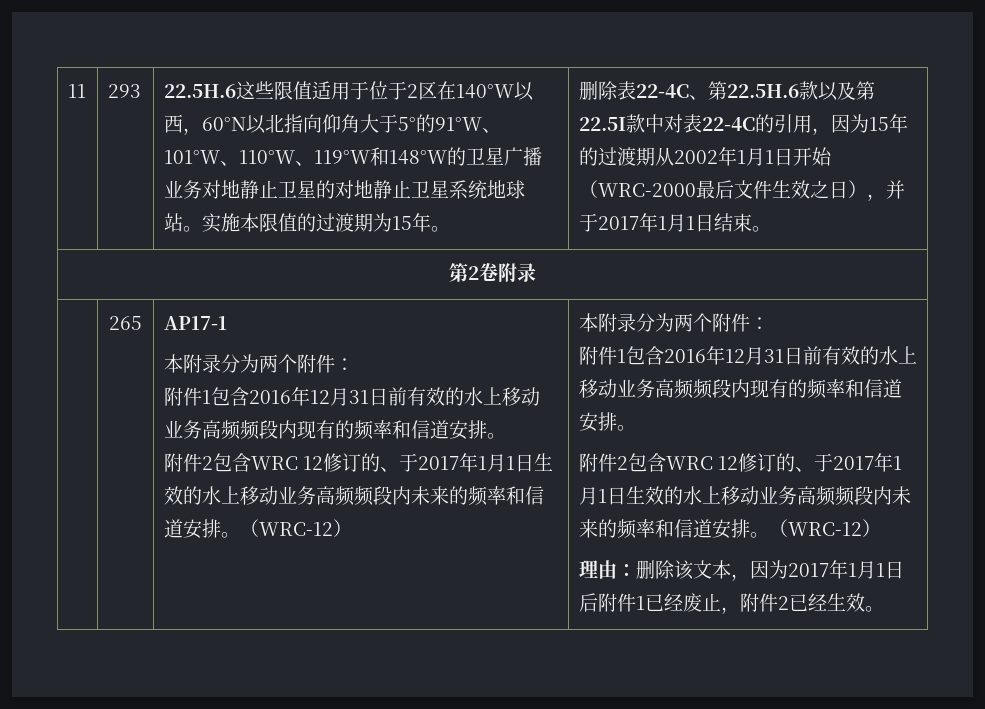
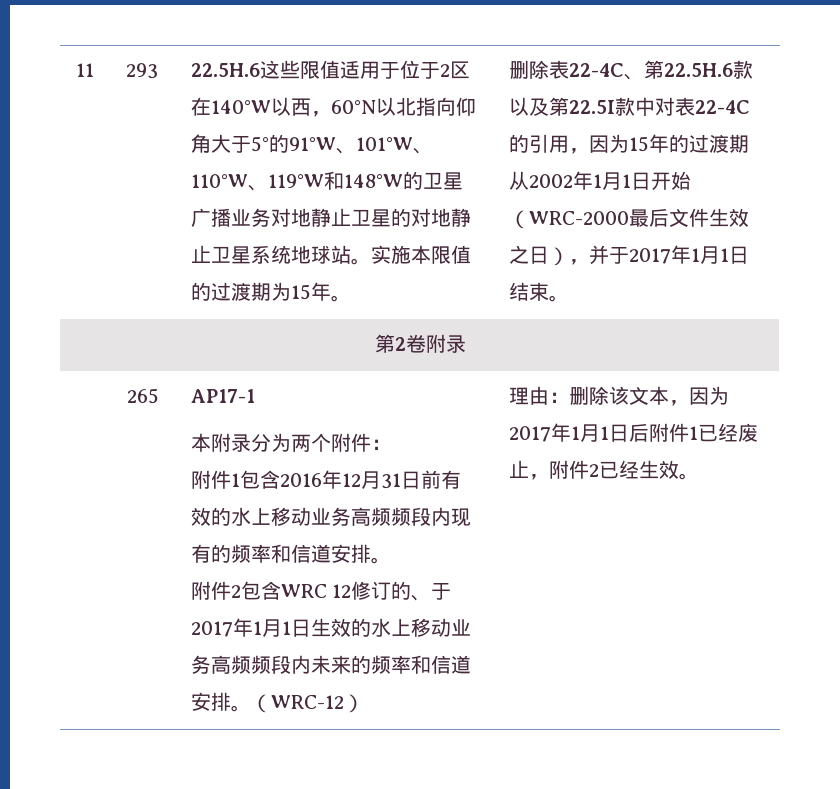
- （WRC-12） | 本附录分为两个附件：
- 附件1包含2016年12月31日前有效的水上移动业务高频频段内现有的频率和信道安排。
- 附件2包含WRC 12修订的、于2017年1月1日生效的水上移动业务高频频段内未来的频率和信道安排。（WRC-12）
+ （WRC-12）

